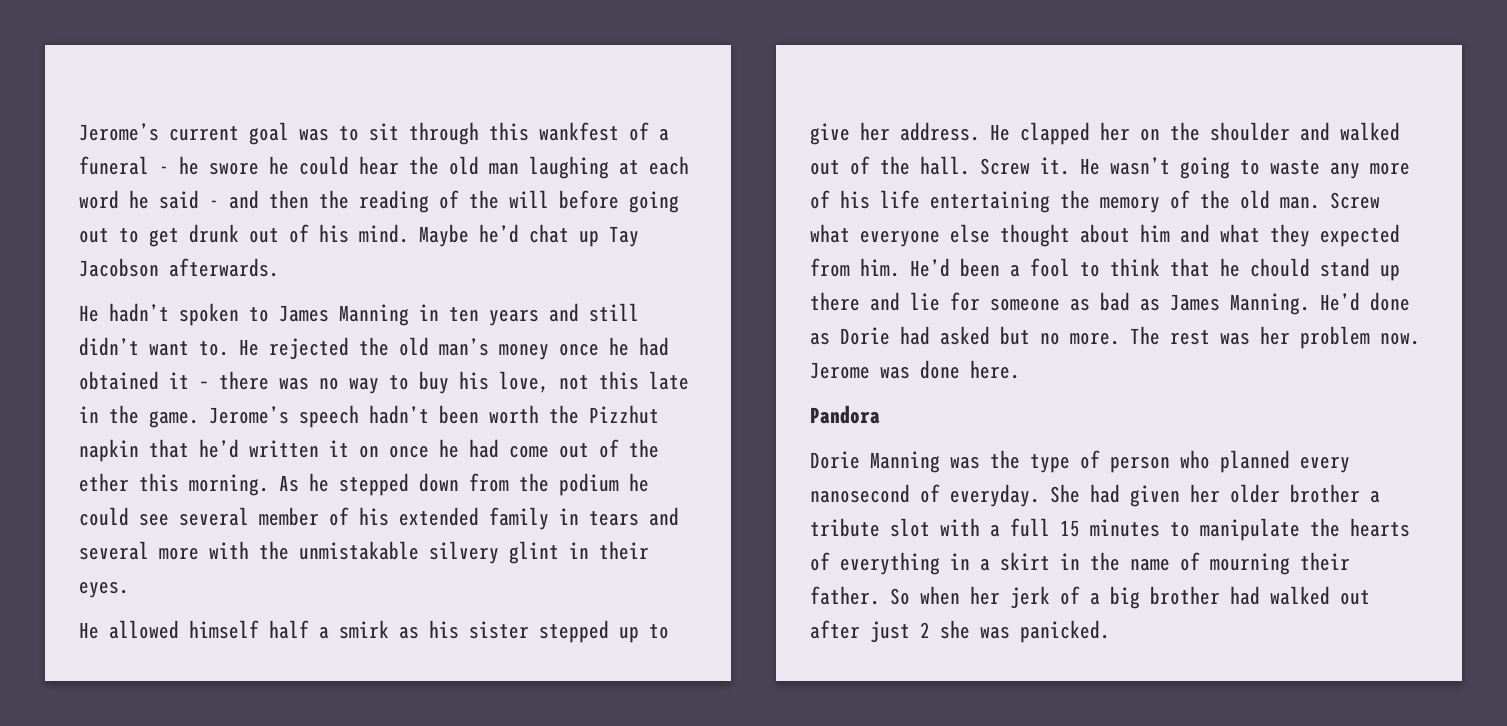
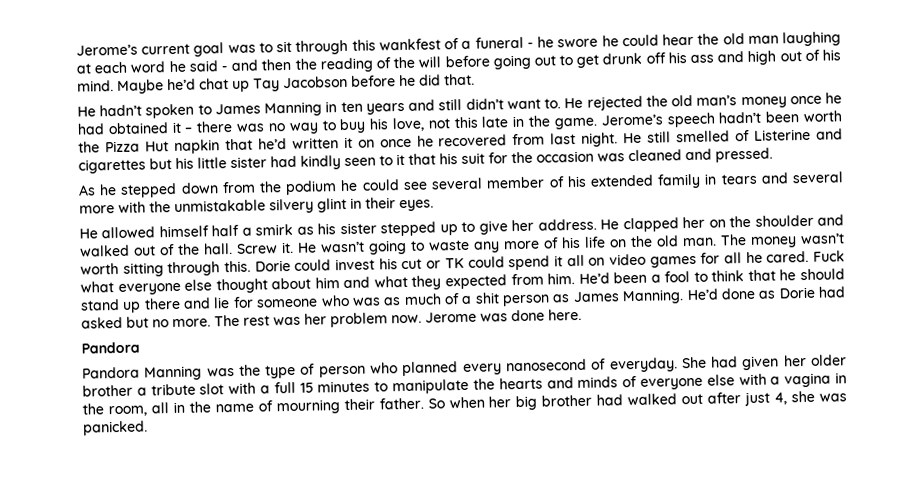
- Jerome’s current goal was to sit through this wankfest of a funeral - he swore he could hear the old man laughing at each word he said - and then the reading of the will before going out to get drunk out of his mind.
+ Jerome’s current goal was to sit through this wankfest of a funeral - he swore he could hear the old man laughing at each word he said - and then the reading of the will before going out to get drunk off his ass and high out of his mind.
- Maybe he’d chat up Tay Jacobson afterwards.
+ Maybe he’d chat up Tay Jacobson before he did that.
- Jerome’s speech hadn’t been worth the Pizzhut napkin that he’d written it on once he had come out of the ether this morning. As he stepped down from the podium he could see several member of his extended family in tears and several more with the unmistakable silvery glint in their eyes.
+ Jerome’s speech hadn’t been worth the Pizza Hut napkin that he’d written it on once he recovered from last night. He still smelled of Listerine and cigarettes but his little sister had kindly seen to it that his suit for the occasion was cleaned and pressed.
+ As he stepped down from the podium he could see several member of his extended family in tears and several more with the unmistakable silvery glint in their eyes.
- He wasn’t going to waste any more of his life entertaining the memory of the old man. Screw what everyone else thought about him and what they expected from him.
+ He wasn’t going to waste any more of his life on the old man. The money wasn’t worth sitting through this. Dorie could invest his cut or TK could spend it all on video games for all he cared. Fuck what everyone else thought about him and what they expected from him.
- He’d been a fool to think that he chould stand up there and lie for someone as bad as James Manning.
+ He’d been a fool to think that he should stand up there and lie for someone who was as much of a shit person as James Manning.
- Dorie Manning was the type of person who planned every nanosecond of everyday.
+ Pandora Manning was the type of person who planned every nanosecond of everyday.
- She had given her older brother a tribute slot with a full 15 minutes to manipulate the hearts of everything in a skirt in the name of mourning their father.
+ She had given her older brother a tribute slot with a full 15 minutes to manipulate the hearts and minds of everyone else with a vagina in the room, all in the name of mourning their father.
- So when her jerk of a big brother had walked out after just 2 she was panicked.
+ So when her big brother had walked out after just 4, she was panicked.

